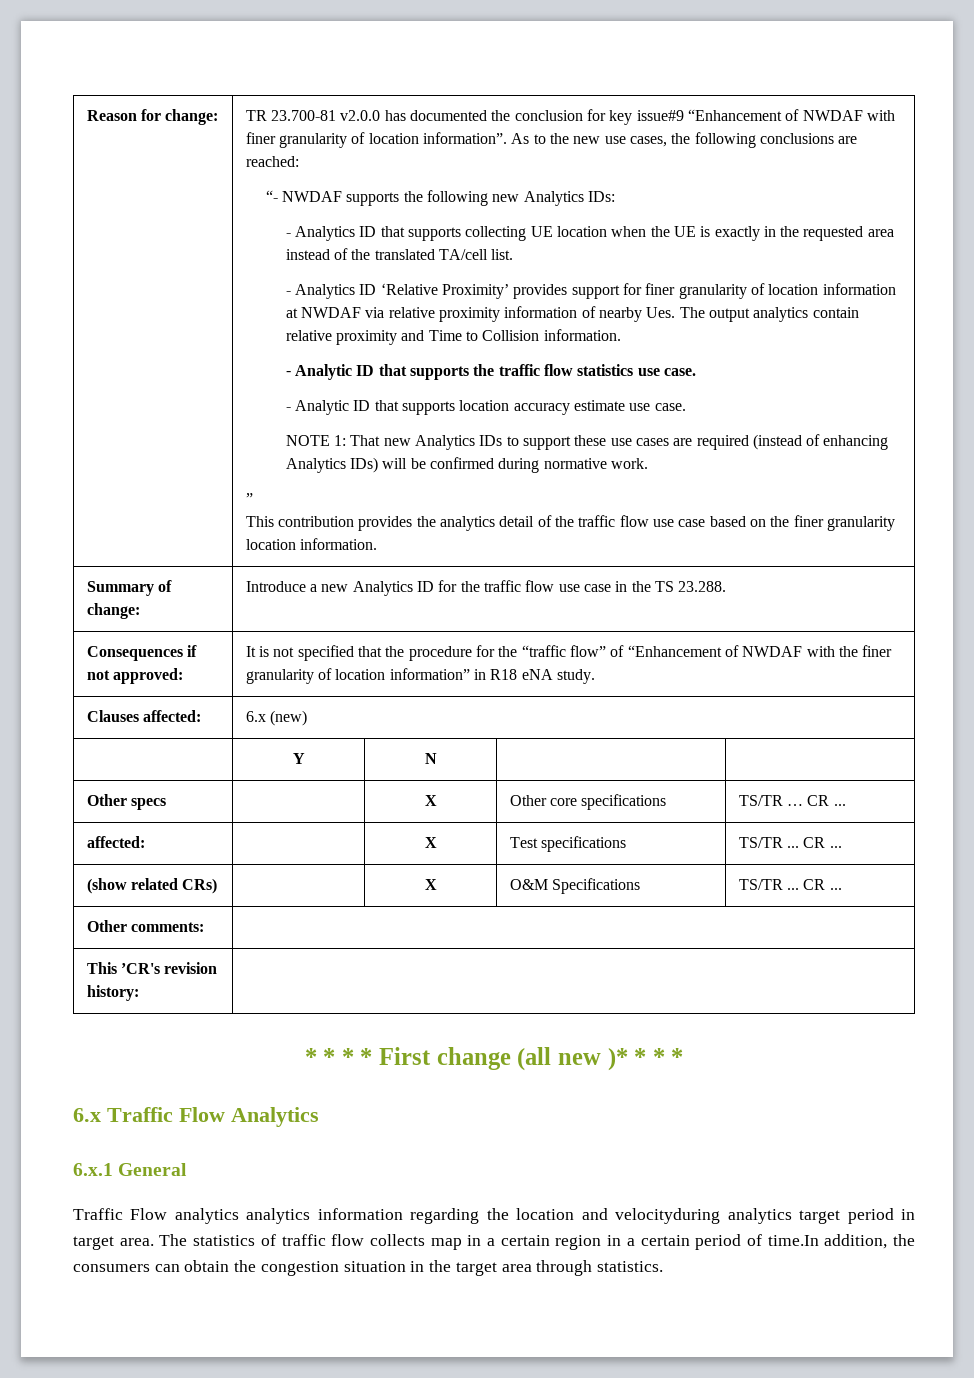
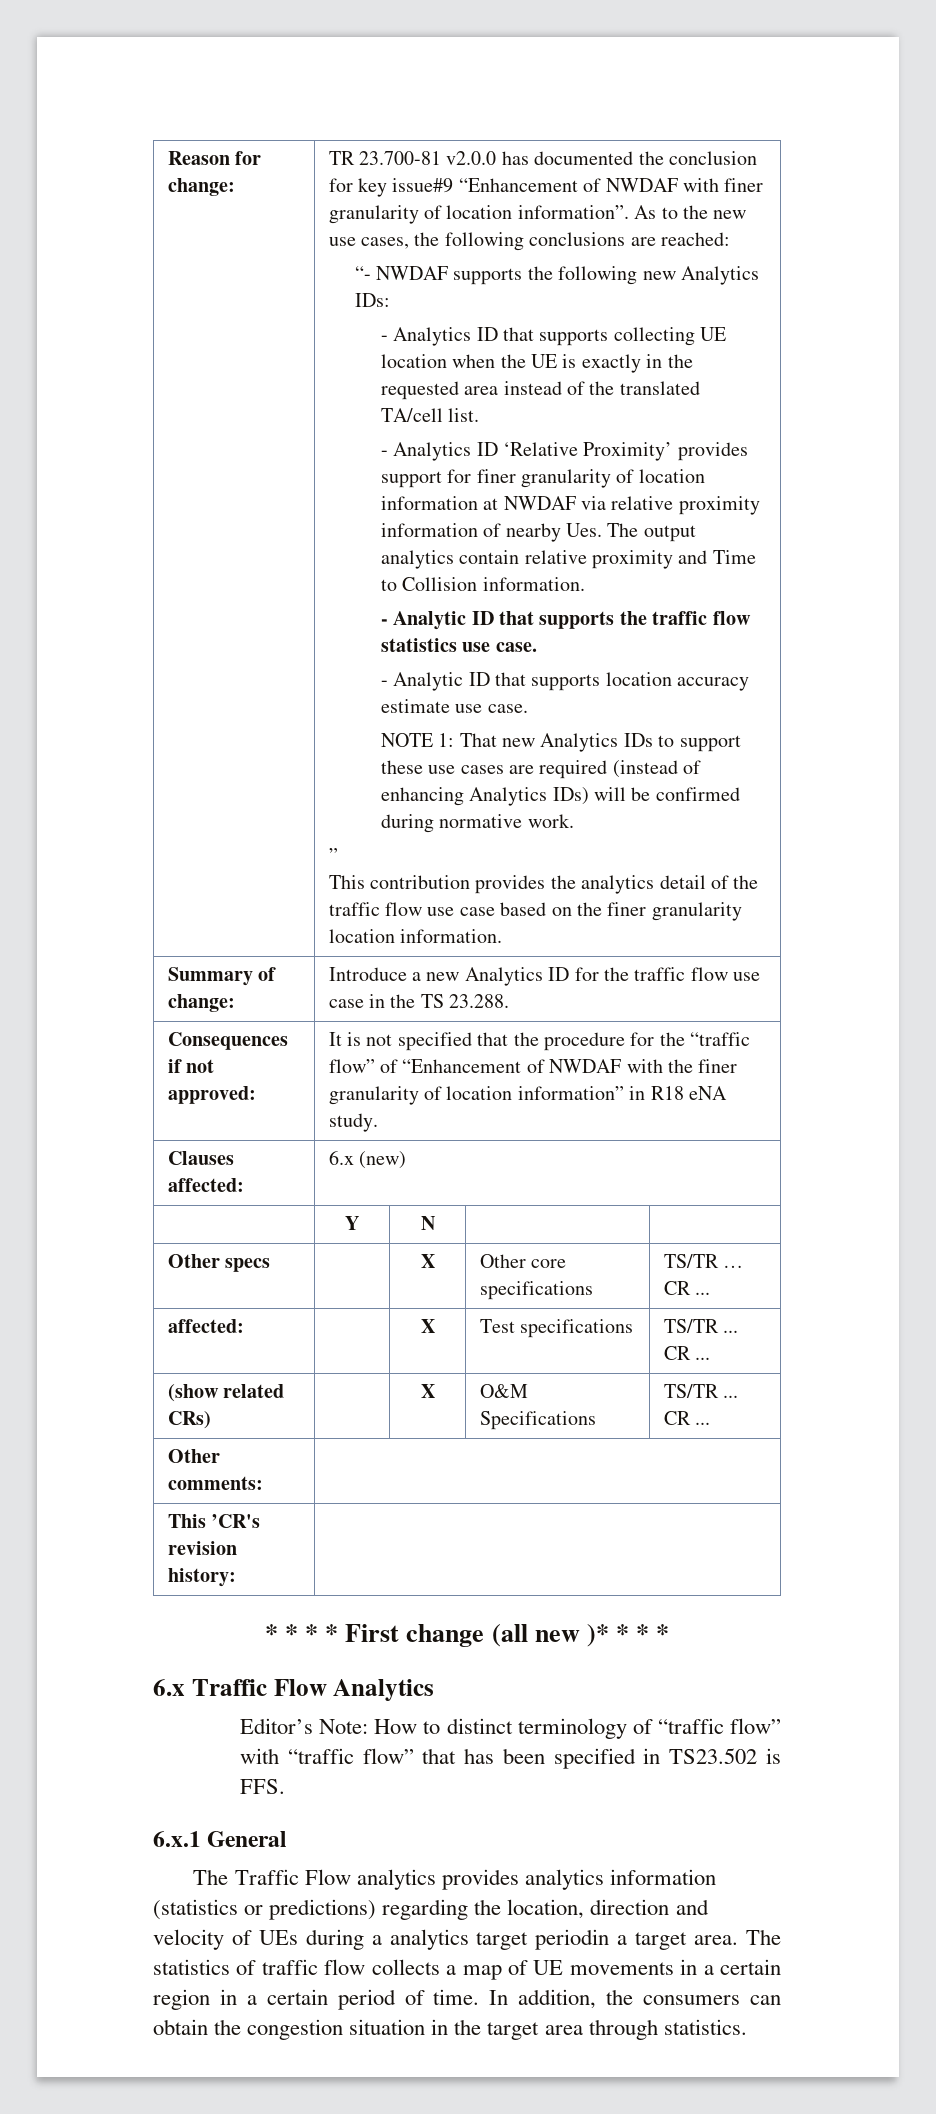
+ Editor’s Note: How to distinct terminology of “traffic flow” with “traffic flow” that has been specified in TS23.502 is FFS.
- Traffic Flow analytics analytics information regarding the location and velocityduring analytics target period in target area.
+ The Traffic Flow analytics provides analytics information (statistics or predictions) regarding the location, direction and velocity of UEs during a analytics target periodin a target area.
- The statistics of traffic flow collects map in a certain region in a certain period of time.In addition, the consumers can obtain the congestion situation in the target area through statistics.
+ The statistics of traffic flow collects a map of UE movements in a certain region in a certain period of time. In addition, the consumers can obtain the congestion situation in the target area through statistics.

